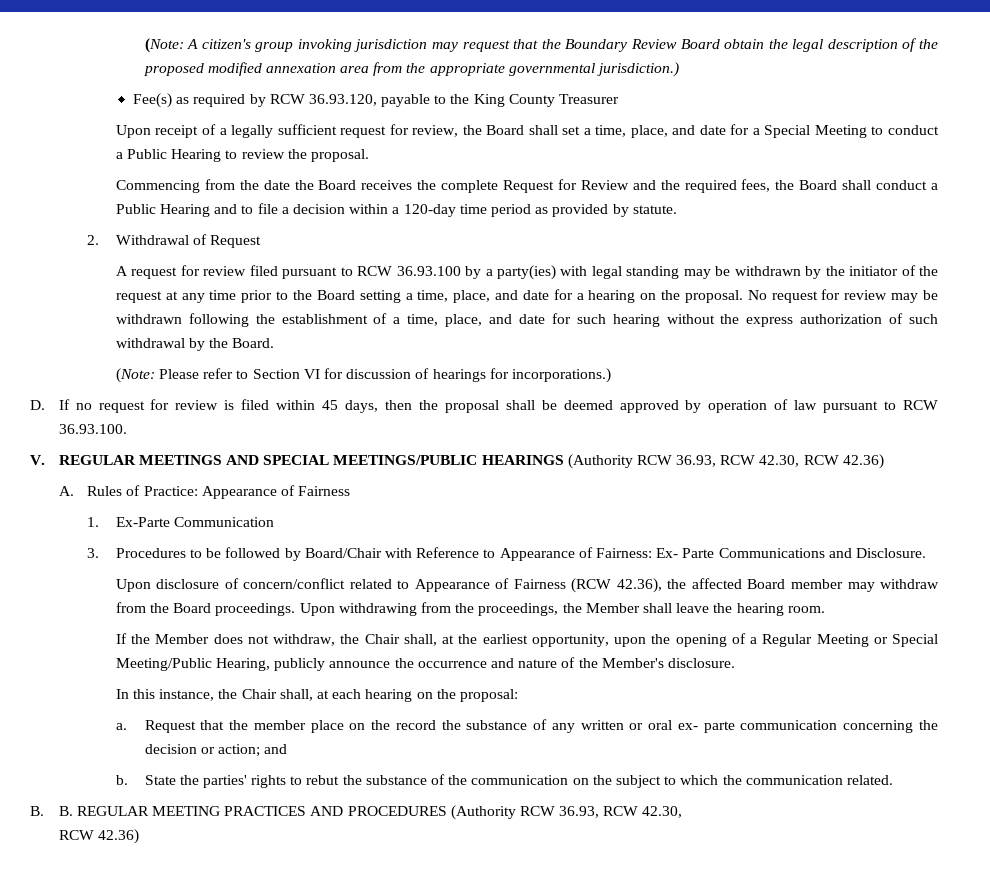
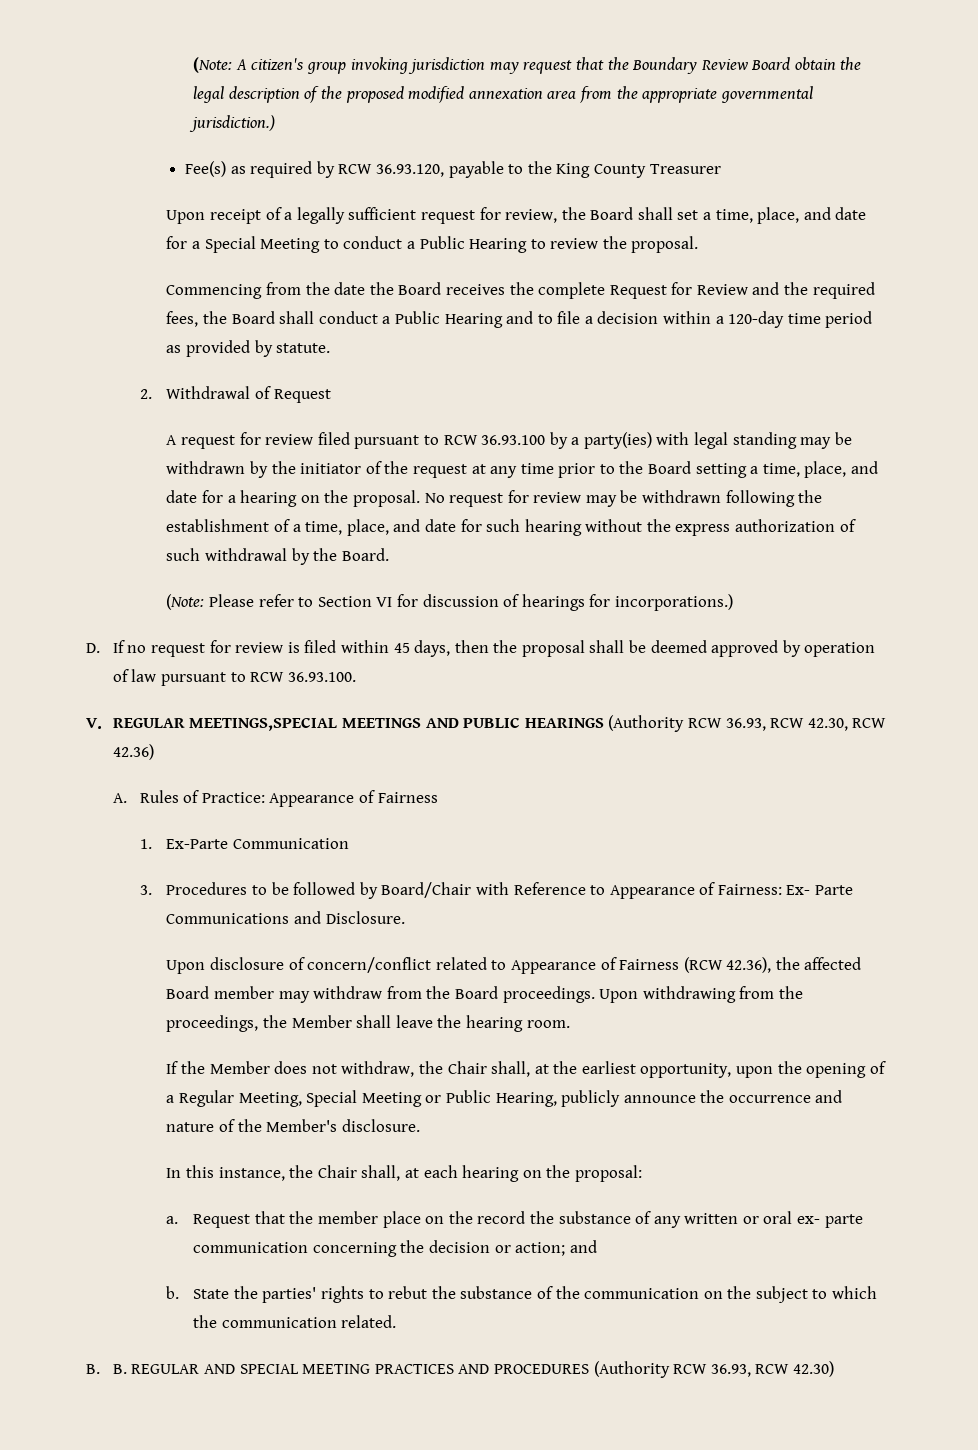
- V. REGULAR MEETINGS AND SPECIAL MEETINGS/PUBLIC HEARINGS (Authority RCW 36.93, RCW 42.30, RCW 42.36)
+ V. REGULAR MEETINGS,SPECIAL MEETINGS AND PUBLIC HEARINGS (Authority RCW 36.93, RCW 42.30, RCW 42.36)
- If the Member does not withdraw, the Chair shall, at the earliest opportunity, upon the opening of a Regular Meeting or Special Meeting/Public Hearing, publicly announce the occurrence and nature of the Member's disclosure.
+ If the Member does not withdraw, the Chair shall, at the earliest opportunity, upon the opening of a Regular Meeting, Special Meeting or Public Hearing, publicly announce the occurrence and nature of the Member's disclosure.
- B. B. REGULAR MEETING PRACTICES AND PROCEDURES (Authority RCW 36.93, RCW 42.30,
- RCW 42.36)
+ B. B. REGULAR AND SPECIAL MEETING PRACTICES AND PROCEDURES (Authority RCW 36.93, RCW 42.30)

